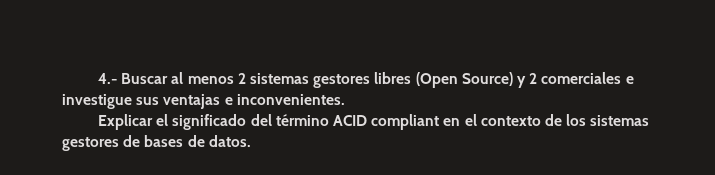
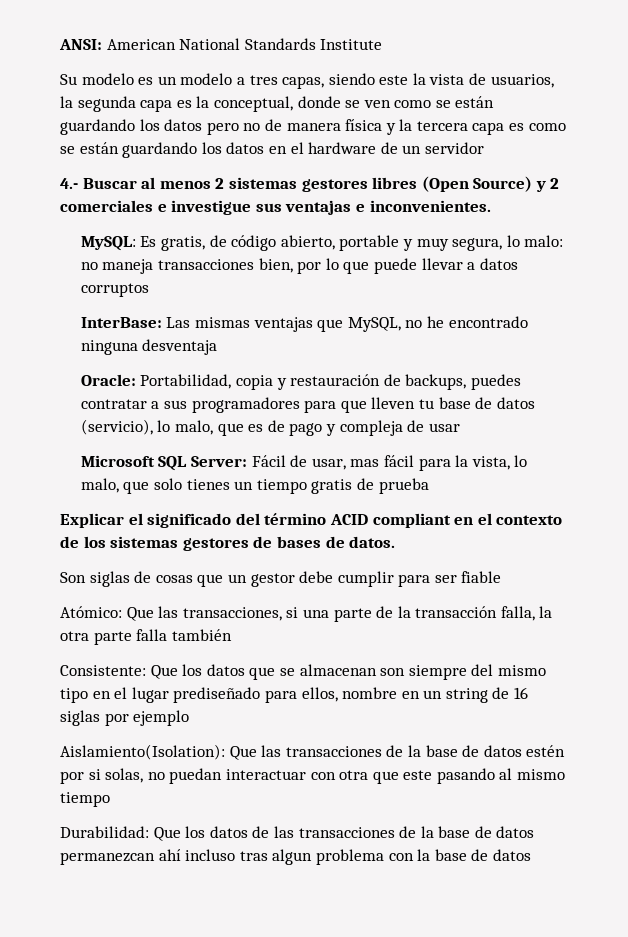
+ ANSI: American National Standards Institute
+ Su modelo es un modelo a tres capas, siendo este la vista de usuarios, la segunda capa es la conceptual, donde se ven como se están guardando los datos pero no de manera física y la tercera capa es como se están guardando los datos en el hardware de un servidor
+ MySQL: Es gratis, de código abierto, portable y muy segura, lo malo: no maneja transacciones bien, por lo que puede llevar a datos corruptos
+ InterBase: Las mismas ventajas que MySQL, no he encontrado ninguna desventaja
+ Oracle: Portabilidad, copia y restauración de backups, puedes contratar a sus programadores para que lleven tu base de datos (servicio), lo malo, que es de pago y compleja de usar
+ Microsoft SQL Server: Fácil de usar, mas fácil para la vista, lo malo, que solo tienes un tiempo gratis de prueba
+ Son siglas de cosas que un gestor debe cumplir para ser fiable
+ Atómico: Que las transacciones, si una parte de la transacción falla, la otra parte falla también
+ Consistente: Que los datos que se almacenan son siempre del mismo tipo en el lugar prediseñado para ellos, nombre en un string de 16 siglas por ejemplo
+ Aislamiento(Isolation): Que las transacciones de la base de datos estén por si solas, no puedan interactuar con otra que este pasando al mismo tiempo
+ Durabilidad: Que los datos de las transacciones de la base de datos permanezcan ahí incluso tras algun problema con la base de datos

